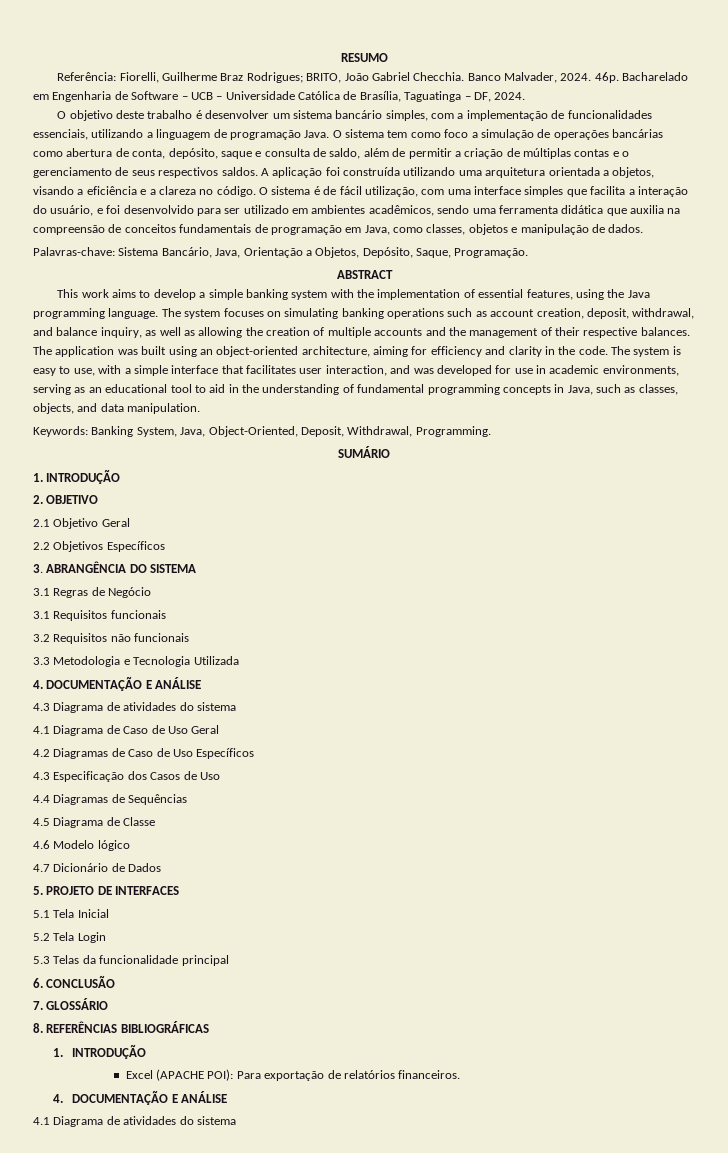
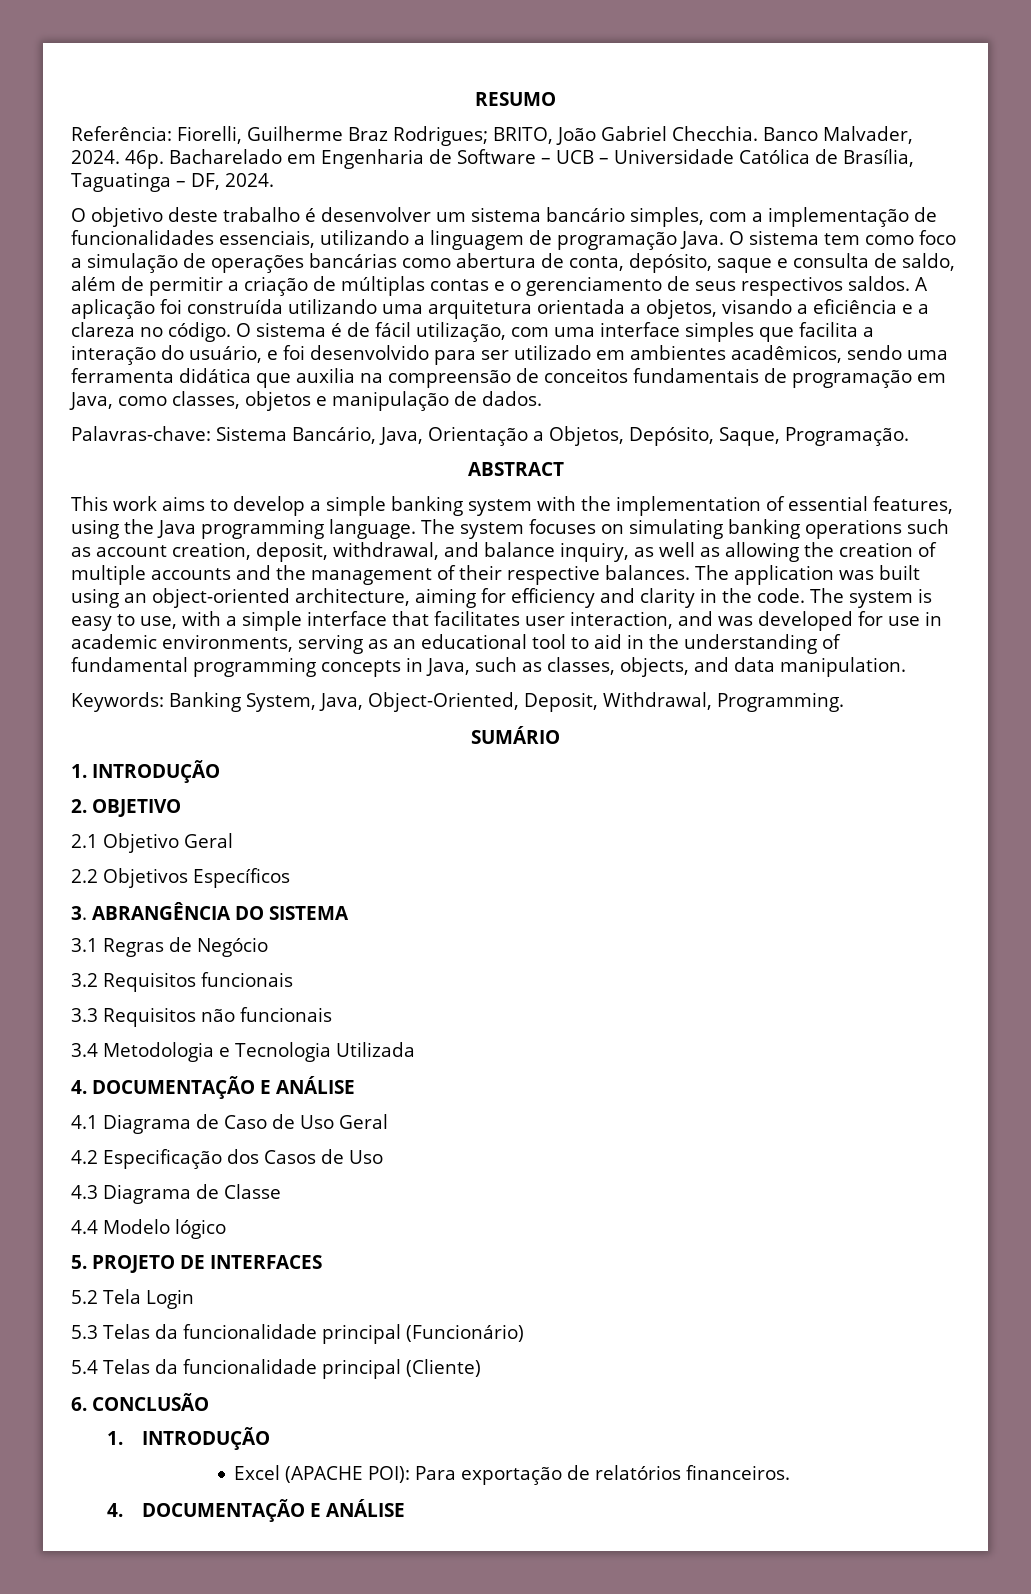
- 3.1 Requisitos funcionais
+ 3.2 Requisitos funcionais
- 3.2 Requisitos não funcionais
+ 3.3 Requisitos não funcionais
- 3.3 Metodologia e Tecnologia Utilizada
+ 3.4 Metodologia e Tecnologia Utilizada
- 4.3 Diagrama de atividades do sistema
- 4.2 Diagramas de Caso de Uso Específicos
- 4.3 Especificação dos Casos de Uso
+ 4.2 Especificação dos Casos de Uso
- 4.4 Diagramas de Sequências
- 4.5 Diagrama de Classe
+ 4.3 Diagrama de Classe
- 4.6 Modelo lógico
+ 4.4 Modelo lógico
- 4.7 Dicionário de Dados
- 5.1 Tela Inicial
- 5.3 Telas da funcionalidade principal
+ 5.3 Telas da funcionalidade principal (Funcionário)
+ 5.4 Telas da funcionalidade principal (Cliente)
  6. CONCLUSÃO
- 7. GLOSSÁRIO
- 8. REFERÊNCIAS BIBLIOGRÁFICAS
- 4.1 Diagrama de atividades do sistema

